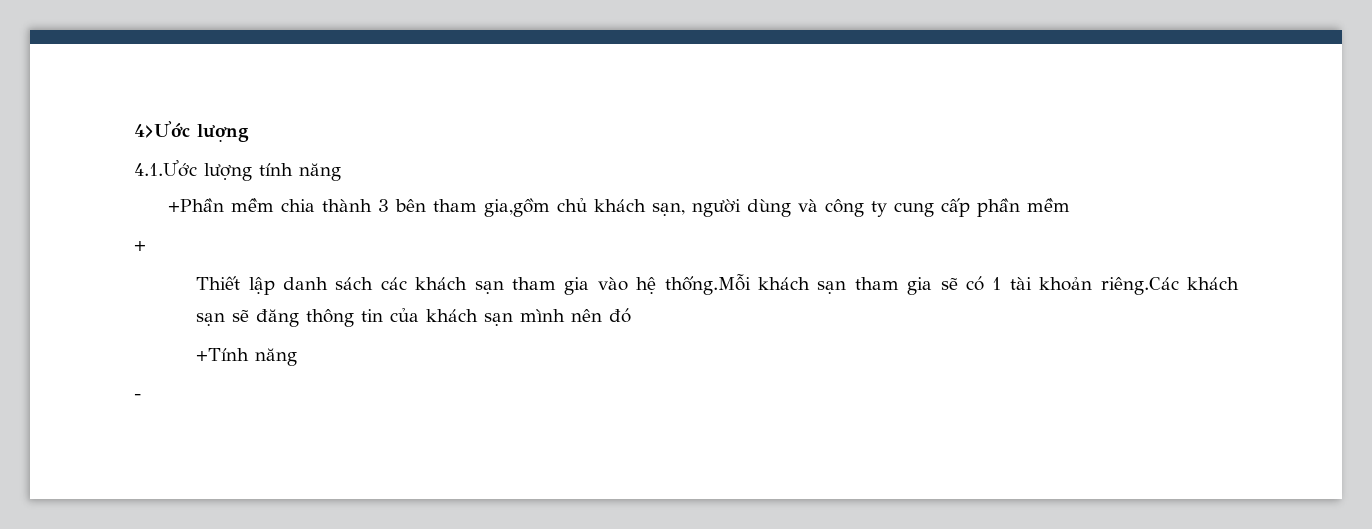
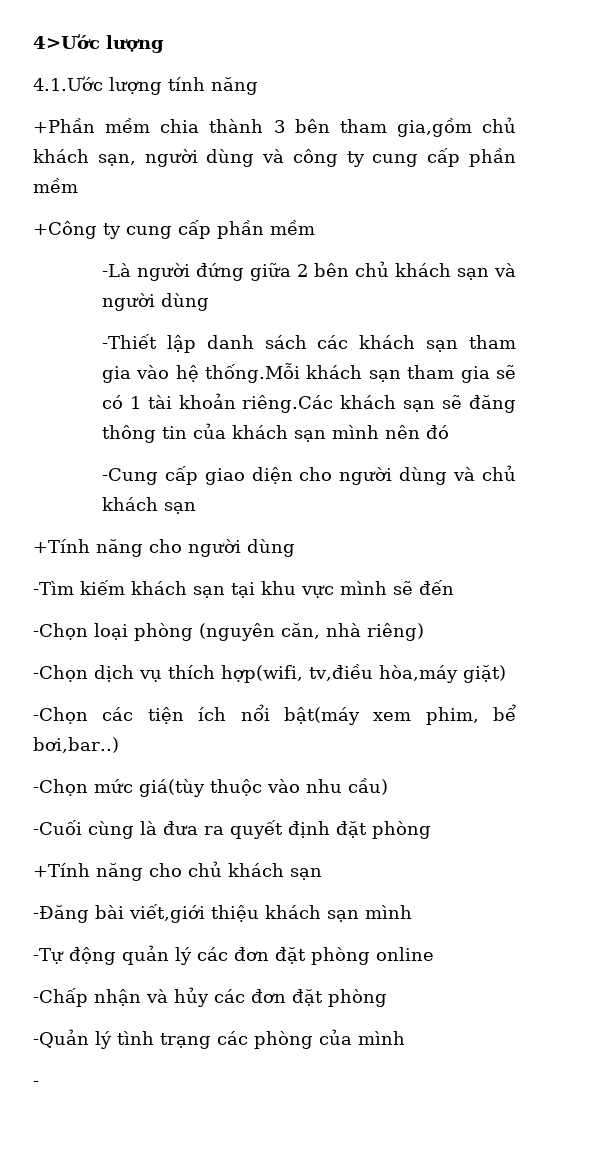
- +
- Thiết lập danh sách các khách sạn tham gia vào hệ thống.Mỗi khách sạn tham gia sẽ có 1 tài khoản riêng.Các khách sạn sẽ đăng thông tin của khách sạn mình nên đó
+ +Công ty cung cấp phần mềm
+ -Là người đứng giữa 2 bên chủ khách sạn và người dùng
+ -Thiết lập danh sách các khách sạn tham gia vào hệ thống.Mỗi khách sạn tham gia sẽ có 1 tài khoản riêng.Các khách sạn sẽ đăng thông tin của khách sạn mình nên đó
- +Tính năng
+ -Cung cấp giao diện cho người dùng và chủ khách sạn
+ +Tính năng cho người dùng
+ -Tìm kiếm khách sạn tại khu vực mình sẽ đến
+ -Chọn loại phòng (nguyên căn, nhà riêng)
+ -Chọn dịch vụ thích hợp(wifi, tv,điều hòa,máy giặt)
+ -Chọn các tiện ích nổi bật(máy xem phim, bể bơi,bar..)
+ -Chọn mức giá(tùy thuộc vào nhu cầu)
+ -Cuối cùng là đưa ra quyết định đặt phòng
+ +Tính năng cho chủ khách sạn
+ -Đăng bài viết,giới thiệu khách sạn mình
+ -Tự động quản lý các đơn đặt phòng online
+ -Chấp nhận và hủy các đơn đặt phòng
+ -Quản lý tình trạng các phòng của mình

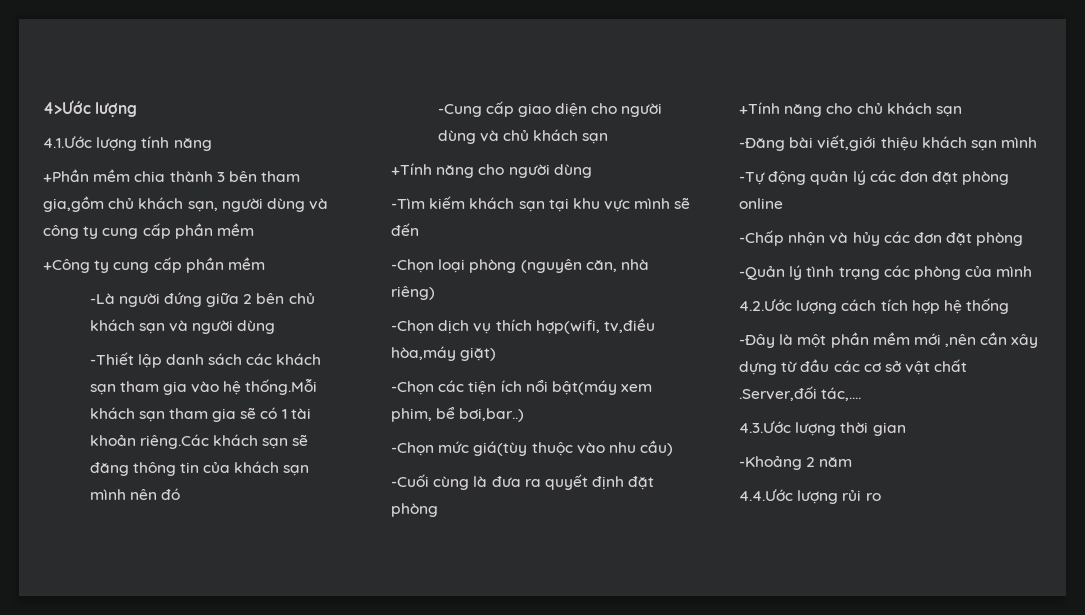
- -
+ 4.2.Ước lượng cách tích hợp hệ thống
+ -Đây là một phần mềm mới ,nên cần xây dựng từ đầu các cơ sở vật chất .Server,đối tác,....
+ 4.3.Ước lượng thời gian
+ -Khoảng 2 năm
+ 4.4.Ước lượng rủi ro

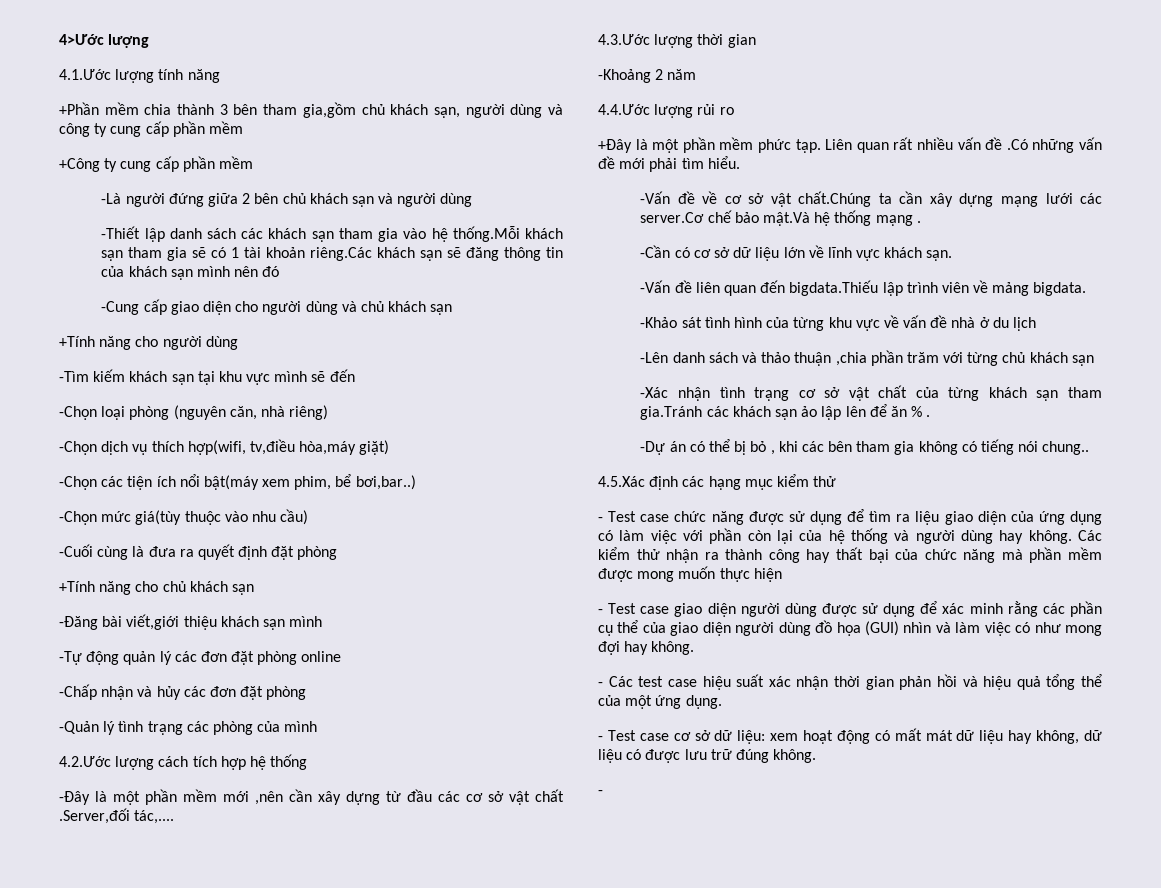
+ +Đây là một phần mềm phức tạp. Liên quan rất nhiều vấn đề .Có những vấn đề mới phải tìm hiểu.
+ -Vấn đề về cơ sở vật chất.Chúng ta cần xây dựng mạng lưới các server.Cơ chế bảo mật.Và hệ thống mạng .
+ -Cần có cơ sở dữ liệu lớn về lĩnh vực khách sạn.
+ -Vấn đề liên quan đến bigdata.Thiếu lập trình viên về mảng bigdata.
+ -Khảo sát tình hình của từng khu vực về vấn đề nhà ở du lịch
+ -Lên danh sách và thảo thuận ,chia phần trăm với từng chủ khách sạn
+ -Xác nhận tình trạng cơ sở vật chất của từng khách sạn tham gia.Tránh các khách sạn ảo lập lên để ăn % .
+ -Dự án có thể bị bỏ , khi các bên tham gia không có tiếng nói chung..
+ 4.5.Xác định các hạng mục kiểm thử
+ - Test case chức năng được sử dụng để tìm ra liệu giao diện của ứng dụng có làm việc với phần còn lại của hệ thống và người dùng hay không. Các kiểm thử nhận ra thành công hay thất bại của chức năng mà phần mềm được mong muốn thực hiện
+ - Test case giao diện người dùng được sử dụng để xác minh rằng các phần cụ thể của giao diện người dùng đồ họa (GUI) nhìn và làm việc có như mong đợi hay không.
+ - Các test case hiệu suất xác nhận thời gian phản hồi và hiệu quả tổng thể của một ứng dụng.
+ - Test case cơ sở dữ liệu: xem hoạt động có mất mát dữ liệu hay không, dữ liệu có được lưu trữ đúng không.
+ -

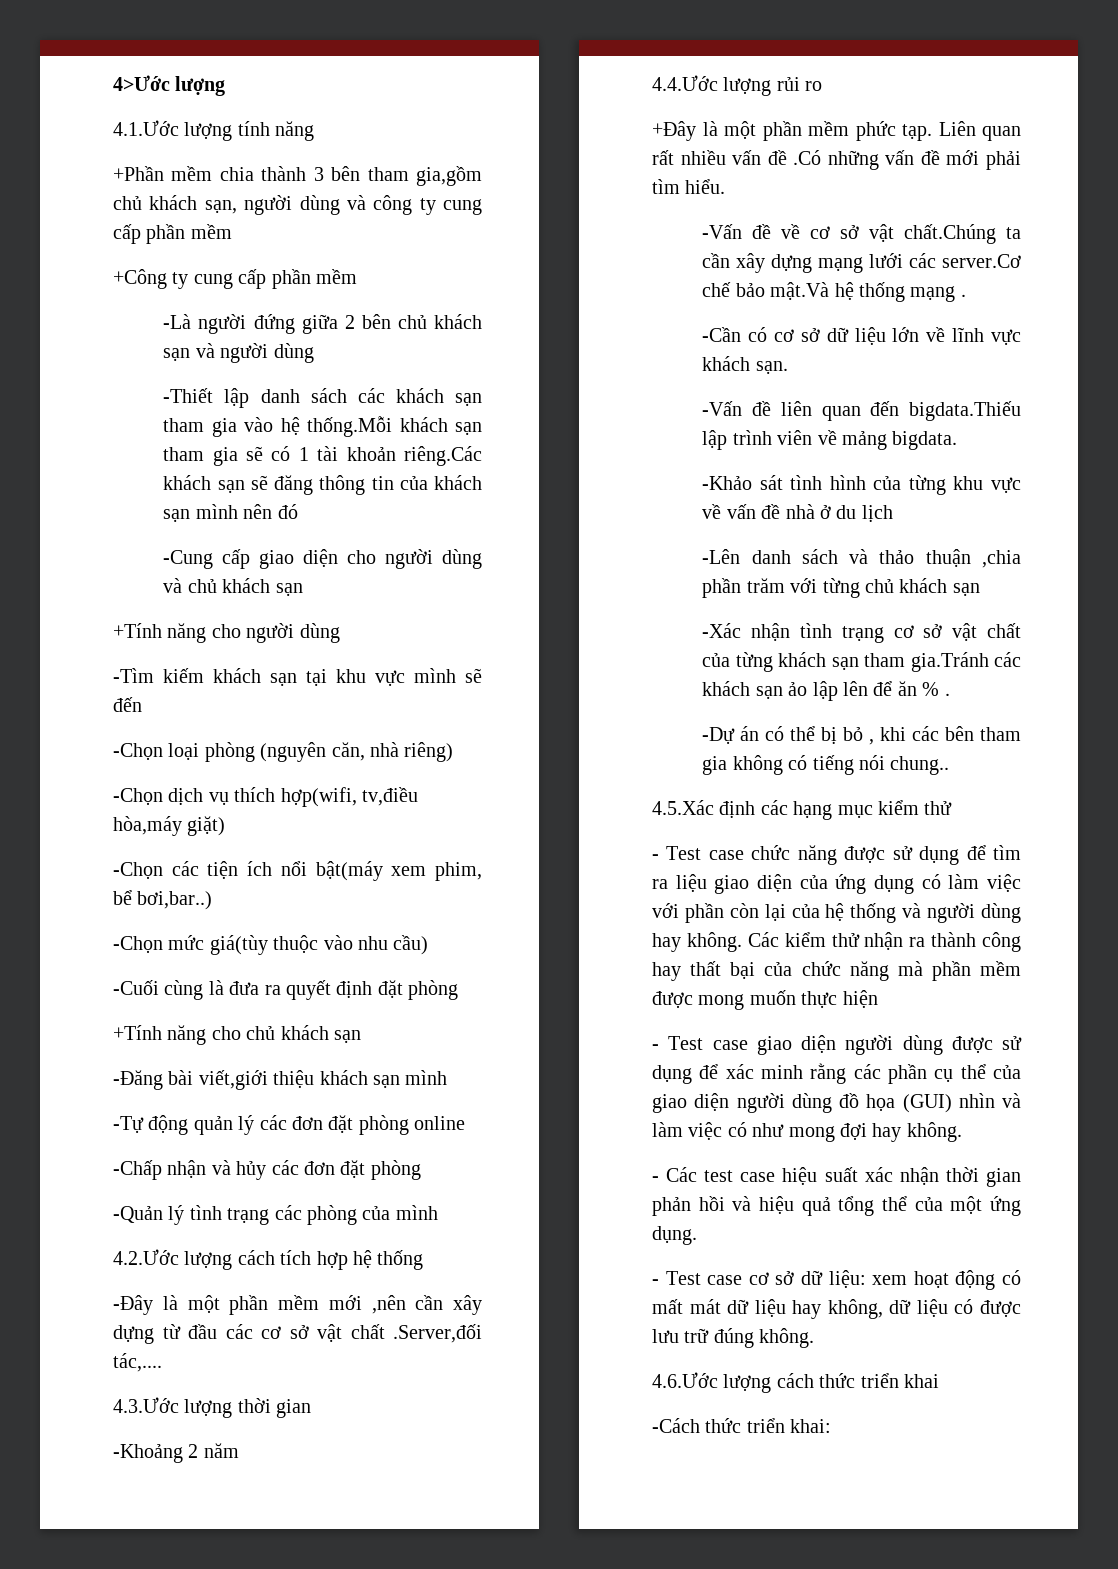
  - Test case cơ sở dữ liệu: xem hoạt động có mất mát dữ liệu hay không, dữ liệu có được lưu trữ đúng không.
- -
+ 4.6.Ước lượng cách thức triển khai
+ -Cách thức triển khai:

